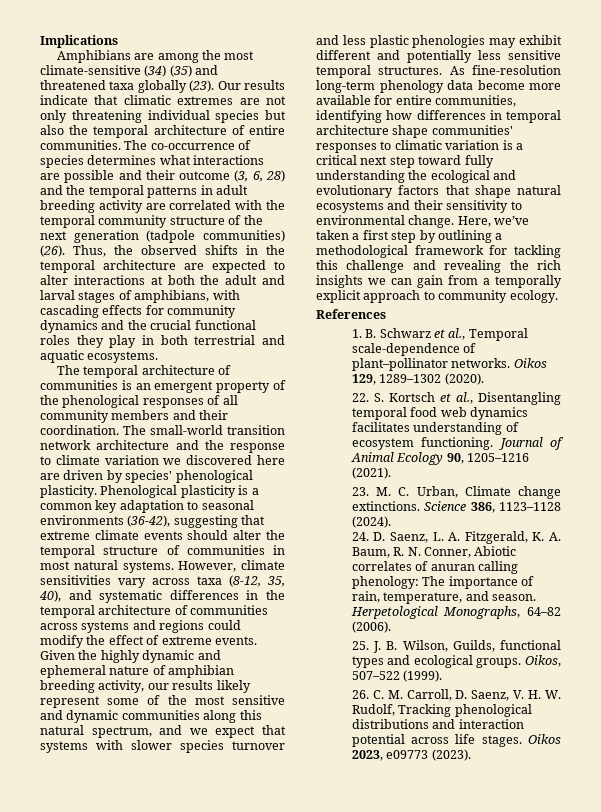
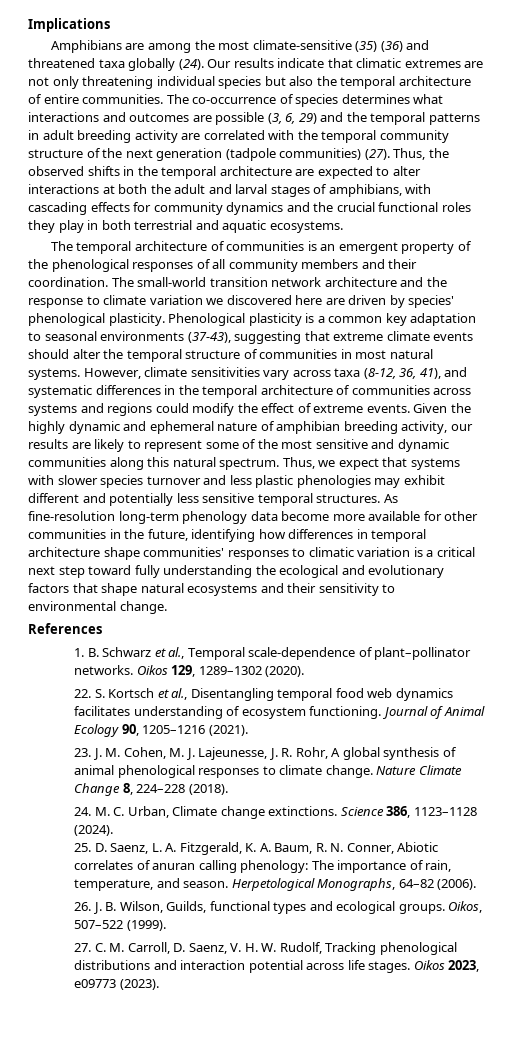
- Amphibians are among the most climate-sensitive (34) (35) and threatened taxa globally (23).
+ Amphibians are among the most climate-sensitive (35) (36) and threatened taxa globally (24).
- The co-occurrence of species determines what interactions are possible and their outcome (3, 6, 28) and the temporal patterns in adult breeding activity are correlated with the temporal community structure of the next generation (tadpole communities) (26).
+ The co-occurrence of species determines what interactions and outcomes are possible (3, 6, 29) and the temporal patterns in adult breeding activity are correlated with the temporal community structure of the next generation (tadpole communities) (27).
- Phenological plasticity is a common key adaptation to seasonal environments (36-42), suggesting that extreme climate events should alter the temporal structure of communities in most natural systems.
+ Phenological plasticity is a common key adaptation to seasonal environments (37-43), suggesting that extreme climate events should alter the temporal structure of communities in most natural systems.
- However, climate sensitivities vary across taxa (8-12, 35, 40), and systematic differences in the temporal architecture of communities across systems and regions could modify the effect of extreme events.
+ However, climate sensitivities vary across taxa (8-12, 36, 41), and systematic differences in the temporal architecture of communities across systems and regions could modify the effect of extreme events.
- Given the highly dynamic and ephemeral nature of amphibian breeding activity, our results likely represent some of the most sensitive and dynamic communities along this natural spectrum, and we expect that systems with slower species turnover and less plastic phenologies may exhibit different and potentially less sensitive temporal structures.
+ Given the highly dynamic and ephemeral nature of amphibian breeding activity, our results are likely to represent some of the most sensitive and dynamic communities along this natural spectrum. Thus, we expect that systems with slower species turnover and less plastic phenologies may exhibit different and potentially less sensitive temporal structures.
- As fine-resolution long-term phenology data become more available for entire communities, identifying how differences in temporal architecture shape communities' responses to climatic variation is a critical next step toward fully understanding the ecological and evolutionary factors that shape natural ecosystems and their sensitivity to environmental change. Here, we’ve taken a first step by outlining a methodological framework for tackling this challenge and revealing the rich insights we can gain from a temporally explicit approach to community ecology.
+ As fine-resolution long-term phenology data become more available for other communities in the future, identifying how differences in temporal architecture shape communities' responses to climatic variation is a critical next step toward fully understanding the ecological and evolutionary factors that shape natural ecosystems and their sensitivity to environmental change.
- 23. M. C. Urban, Climate change extinctions.
+ 23. J. M. Cohen, M. J. Lajeunesse, J. R. Rohr, A global synthesis of animal phenological responses to climate change. Nature Climate Change 8, 224–228 (2018).
+ 24. M. C. Urban, Climate change extinctions.
- 24. D. Saenz, L. A. Fitzgerald, K. A. Baum, R. N. Conner, Abiotic correlates of anuran calling phenology: The importance of rain, temperature, and season.
+ 25. D. Saenz, L. A. Fitzgerald, K. A. Baum, R. N. Conner, Abiotic correlates of anuran calling phenology: The importance of rain, temperature, and season.
- 25. J. B. Wilson, Guilds, functional types and ecological groups.
+ 26. J. B. Wilson, Guilds, functional types and ecological groups.
- 26. C. M. Carroll, D. Saenz, V. H. W. Rudolf, Tracking phenological distributions and interaction potential across life stages.
+ 27. C. M. Carroll, D. Saenz, V. H. W. Rudolf, Tracking phenological distributions and interaction potential across life stages.

